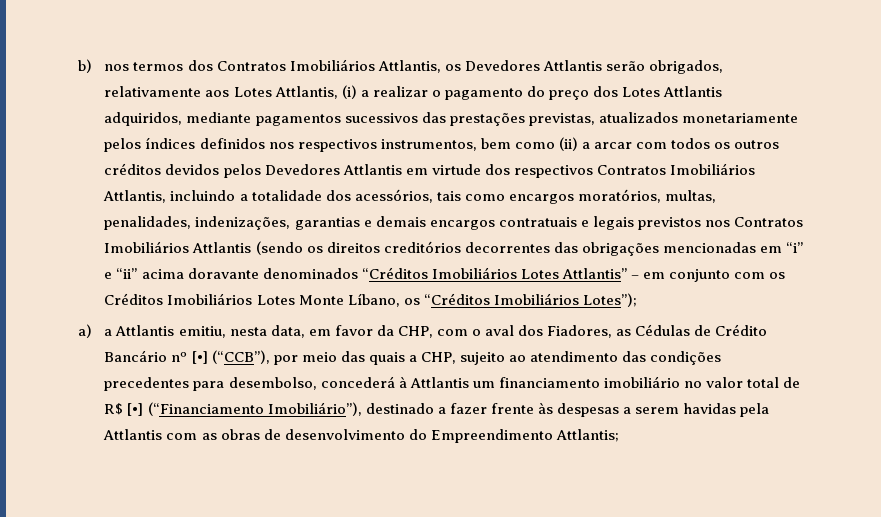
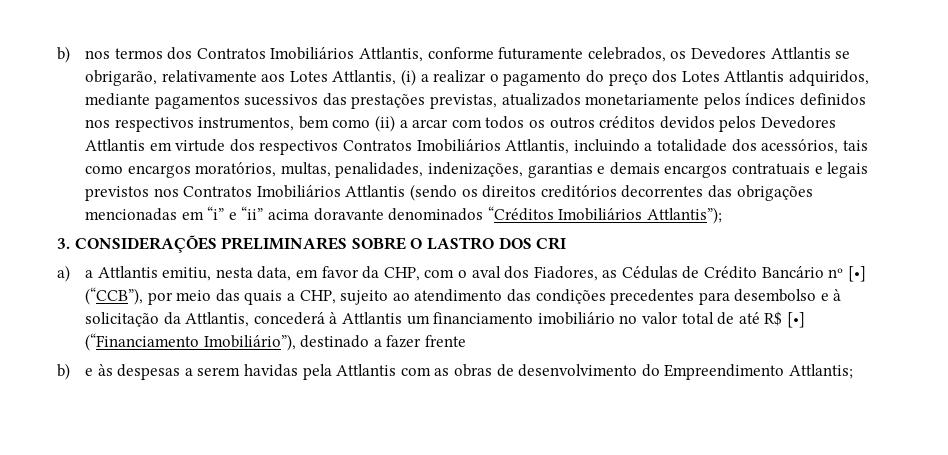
- b) nos termos dos Contratos Imobiliários Attlantis, os Devedores Attlantis serão obrigados, relativamente aos Lotes Attlantis, (i) a realizar o pagamento do preço dos Lotes Attlantis adquiridos, mediante pagamentos sucessivos das prestações previstas, atualizados monetariamente pelos índices definidos nos respectivos instrumentos, bem como (ii) a arcar com todos os outros créditos devidos pelos Devedores Attlantis em virtude dos respectivos Contratos Imobiliários Attlantis, incluindo a totalidade dos acessórios, tais como encargos moratórios, multas, penalidades, indenizações, garantias e demais encargos contratuais e legais previstos nos Contratos Imobiliários Attlantis (sendo os direitos creditórios decorrentes das obrigações mencionadas em “i” e “ii” acima doravante denominados “Créditos Imobiliários Lotes Attlantis” – em conjunto com os Créditos Imobiliários Lotes Monte Líbano, os “Créditos Imobiliários Lotes”);
+ b) nos termos dos Contratos Imobiliários Attlantis, conforme futuramente celebrados, os Devedores Attlantis se obrigarão, relativamente aos Lotes Attlantis, (i) a realizar o pagamento do preço dos Lotes Attlantis adquiridos, mediante pagamentos sucessivos das prestações previstas, atualizados monetariamente pelos índices definidos nos respectivos instrumentos, bem como (ii) a arcar com todos os outros créditos devidos pelos Devedores Attlantis em virtude dos respectivos Contratos Imobiliários Attlantis, incluindo a totalidade dos acessórios, tais como encargos moratórios, multas, penalidades, indenizações, garantias e demais encargos contratuais e legais previstos nos Contratos Imobiliários Attlantis (sendo os direitos creditórios decorrentes das obrigações mencionadas em “i” e “ii” acima doravante denominados “Créditos Imobiliários Attlantis”);
+ 3. CONSIDERAÇÕES PRELIMINARES SOBRE O LASTRO DOS CRI
- a) a Attlantis emitiu, nesta data, em favor da CHP, com o aval dos Fiadores, as Cédulas de Crédito Bancário nº [•] (“CCB”), por meio das quais a CHP, sujeito ao atendimento das condições precedentes para desembolso, concederá à Attlantis um financiamento imobiliário no valor total de R$ [•] (“Financiamento Imobiliário”), destinado a fazer frente às despesas a serem havidas pela Attlantis com as obras de desenvolvimento do Empreendimento Attlantis;
+ a) a Attlantis emitiu, nesta data, em favor da CHP, com o aval dos Fiadores, as Cédulas de Crédito Bancário nº [•] (“CCB”), por meio das quais a CHP, sujeito ao atendimento das condições precedentes para desembolso e à solicitação da Attlantis, concederá à Attlantis um financiamento imobiliário no valor total de até R$ [•] (“Financiamento Imobiliário”), destinado a fazer frente
+ b) e às despesas a serem havidas pela Attlantis com as obras de desenvolvimento do Empreendimento Attlantis;

